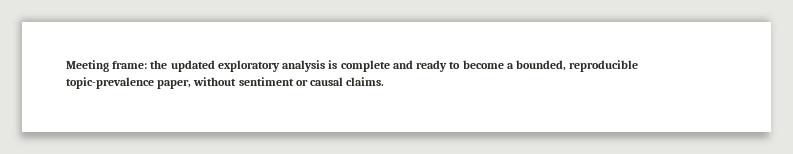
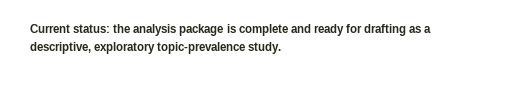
- Meeting frame: the updated exploratory analysis is complete and ready to become a bounded, reproducible topic-prevalence paper, without sentiment or causal claims.
+ Current status: the analysis package is complete and ready for drafting as a descriptive, exploratory topic-prevalence study.

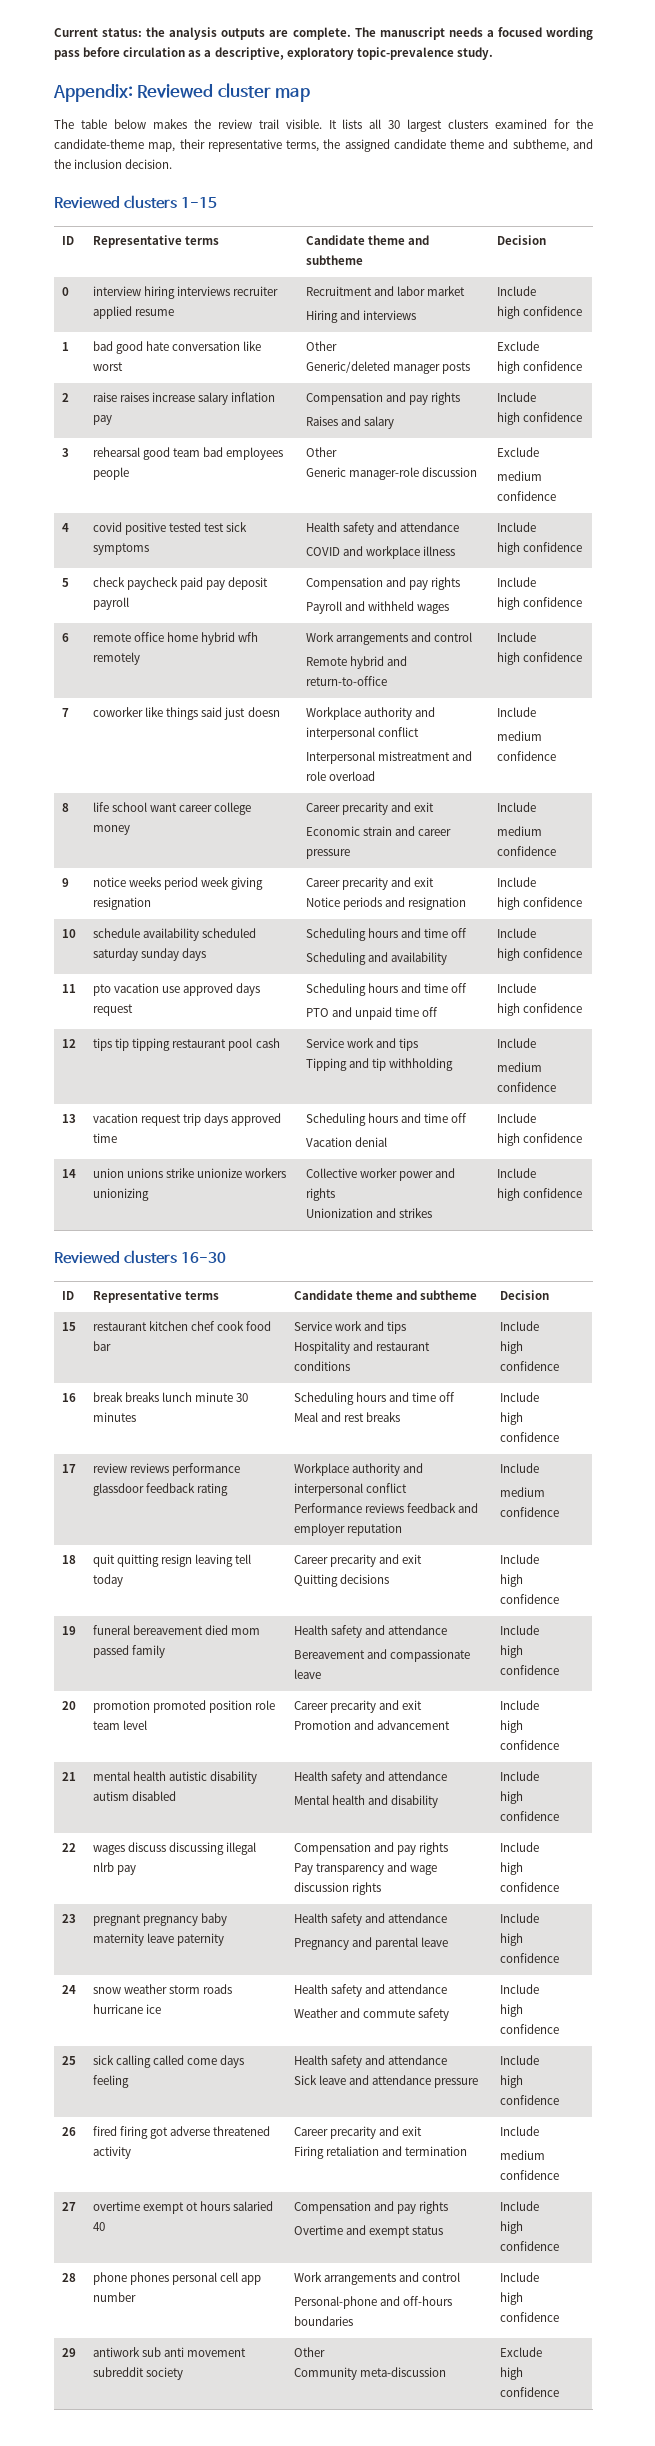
- Current status: the analysis package is complete and ready for drafting as a descriptive, exploratory topic-prevalence study.
+ Current status: the analysis outputs are complete. The manuscript needs a focused wording pass before circulation as a descriptive, exploratory topic-prevalence study.
+ Appendix: Reviewed cluster map
+ The table below makes the review trail visible. It lists all 30 largest clusters examined for the candidate-theme map, their representative terms, the assigned candidate theme and subtheme, and the inclusion decision.
+ Reviewed clusters 1-15
+ ID | Representative terms | Candidate theme and subtheme | Decision
+ 0 | interview hiring interviews recruiter applied resume | Recruitment and labor market
+ Hiring and interviews | Include
+ high confidence
+ 1 | bad good hate conversation like worst | Other
+ Generic/deleted manager posts | Exclude
+ high confidence
+ 2 | raise raises increase salary inflation pay | Compensation and pay rights
+ Raises and salary | Include
+ high confidence
+ 3 | rehearsal good team bad employees people | Other
+ Generic manager-role discussion | Exclude
+ medium confidence
+ 4 | covid positive tested test sick symptoms | Health safety and attendance
+ COVID and workplace illness | Include
+ high confidence
+ 5 | check paycheck paid pay deposit payroll | Compensation and pay rights
+ Payroll and withheld wages | Include
+ high confidence
+ 6 | remote office home hybrid wfh remotely | Work arrangements and control
+ Remote hybrid and return-to-office | Include
+ high confidence
+ 7 | coworker like things said just doesn | Workplace authority and interpersonal conflict
+ Interpersonal mistreatment and role overload | Include
+ medium confidence
+ 8 | life school want career college money | Career precarity and exit
+ Economic strain and career pressure | Include
+ medium confidence
+ 9 | notice weeks period week giving resignation | Career precarity and exit
+ Notice periods and resignation | Include
+ high confidence
+ 10 | schedule availability scheduled saturday sunday days | Scheduling hours and time off
+ Scheduling and availability | Include
+ high confidence
+ 11 | pto vacation use approved days request | Scheduling hours and time off
+ PTO and unpaid time off | Include
+ high confidence
+ 12 | tips tip tipping restaurant pool cash | Service work and tips
+ Tipping and tip withholding | Include
+ medium confidence
+ 13 | vacation request trip days approved time | Scheduling hours and time off
+ Vacation denial | Include
+ high confidence
+ 14 | union unions strike unionize workers unionizing | Collective worker power and rights
+ Unionization and strikes | Include
+ high confidence
+ Reviewed clusters 16-30
+ ID | Representative terms | Candidate theme and subtheme | Decision
+ 15 | restaurant kitchen chef cook food bar | Service work and tips
+ Hospitality and restaurant conditions | Include
+ high confidence
+ 16 | break breaks lunch minute 30 minutes | Scheduling hours and time off
+ Meal and rest breaks | Include
+ high confidence
+ 17 | review reviews performance glassdoor feedback rating | Workplace authority and interpersonal conflict
+ Performance reviews feedback and employer reputation | Include
+ medium confidence
+ 18 | quit quitting resign leaving tell today | Career precarity and exit
+ Quitting decisions | Include
+ high confidence
+ 19 | funeral bereavement died mom passed family | Health safety and attendance
+ Bereavement and compassionate leave | Include
+ high confidence
+ 20 | promotion promoted position role team level | Career precarity and exit
+ Promotion and advancement | Include
+ high confidence
+ 21 | mental health autistic disability autism disabled | Health safety and attendance
+ Mental health and disability | Include
+ high confidence
+ 22 | wages discuss discussing illegal nlrb pay | Compensation and pay rights
+ Pay transparency and wage discussion rights | Include
+ high confidence
+ 23 | pregnant pregnancy baby maternity leave paternity | Health safety and attendance
+ Pregnancy and parental leave | Include
+ high confidence
+ 24 | snow weather storm roads hurricane ice | Health safety and attendance
+ Weather and commute safety | Include
+ high confidence
+ 25 | sick calling called come days feeling | Health safety and attendance
+ Sick leave and attendance pressure | Include
+ high confidence
+ 26 | fired firing got adverse threatened activity | Career precarity and exit
+ Firing retaliation and termination | Include
+ medium confidence
+ 27 | overtime exempt ot hours salaried 40 | Compensation and pay rights
+ Overtime and exempt status | Include
+ high confidence
+ 28 | phone phones personal cell app number | Work arrangements and control
+ Personal-phone and off-hours boundaries | Include
+ high confidence
+ 29 | antiwork sub anti movement subreddit society | Other
+ Community meta-discussion | Exclude
+ high confidence

